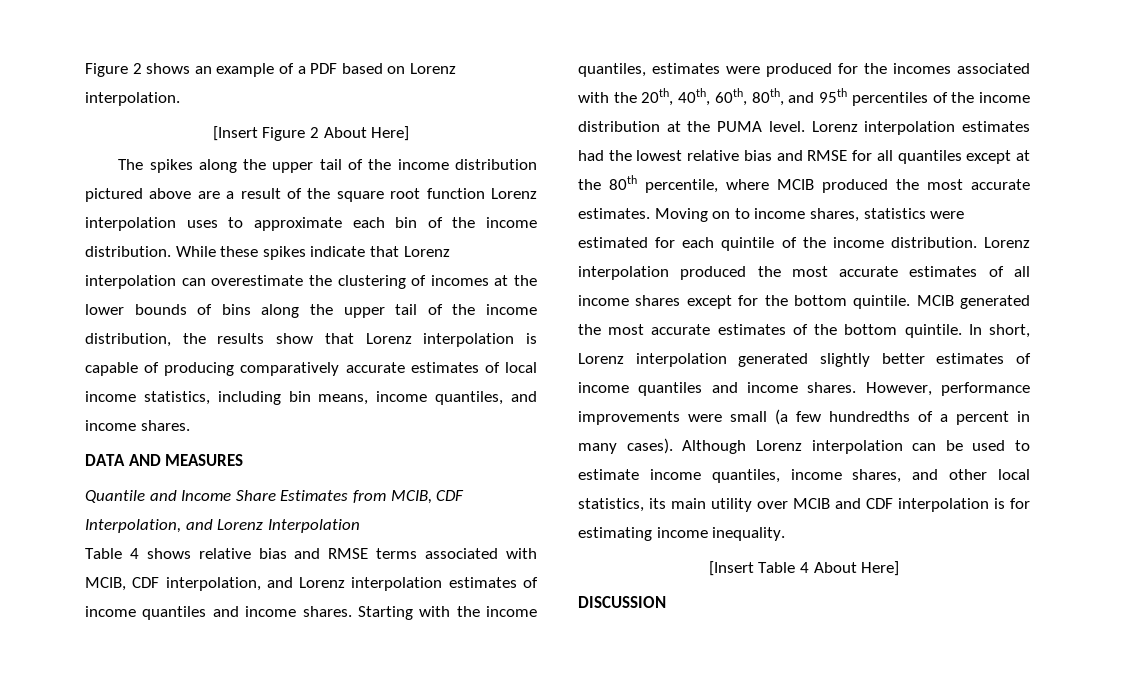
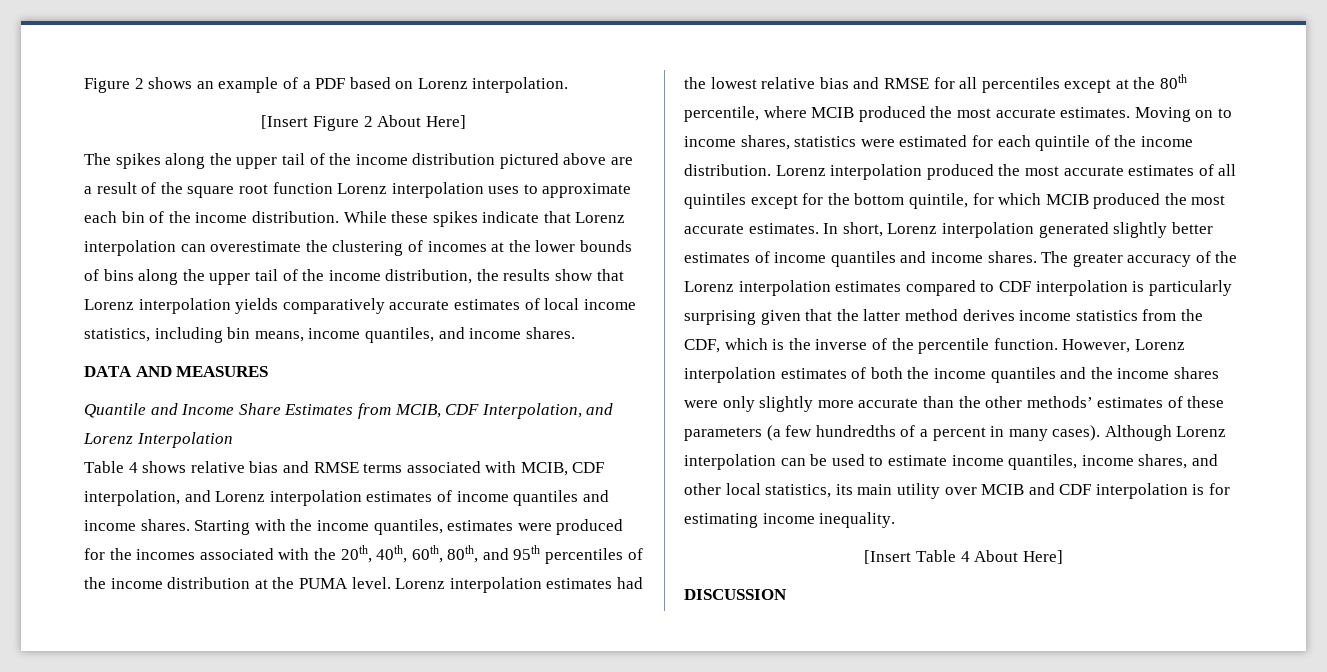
- While these spikes indicate that Lorenz interpolation can overestimate the clustering of incomes at the lower bounds of bins along the upper tail of the income distribution, the results show that Lorenz interpolation is capable of producing comparatively accurate estimates of local income statistics, including bin means, income quantiles, and income shares.
+ While these spikes indicate that Lorenz interpolation can overestimate the clustering of incomes at the lower bounds of bins along the upper tail of the income distribution, the results show that Lorenz interpolation yields comparatively accurate estimates of local income statistics, including bin means, income quantiles, and income shares.
- Lorenz interpolation estimates had the lowest relative bias and RMSE for all quantiles except at the 80th percentile, where MCIB produced the most accurate estimates.
+ Lorenz interpolation estimates had the lowest relative bias and RMSE for all percentiles except at the 80th percentile, where MCIB produced the most accurate estimates.
- Lorenz interpolation produced the most accurate estimates of all income shares except for the bottom quintile. MCIB generated the most accurate estimates of the bottom quintile.
+ Lorenz interpolation produced the most accurate estimates of all quintiles except for the bottom quintile, for which MCIB produced the most accurate estimates.
- However, performance improvements were small (a few hundredths of a percent in many cases).
+ The greater accuracy of the Lorenz interpolation estimates compared to CDF interpolation is particularly surprising given that the latter method derives income statistics from the CDF, which is the inverse of the percentile function. However, Lorenz interpolation estimates of both the income quantiles and the income shares were only slightly more accurate than the other methods’ estimates of these parameters (a few hundredths of a percent in many cases).

